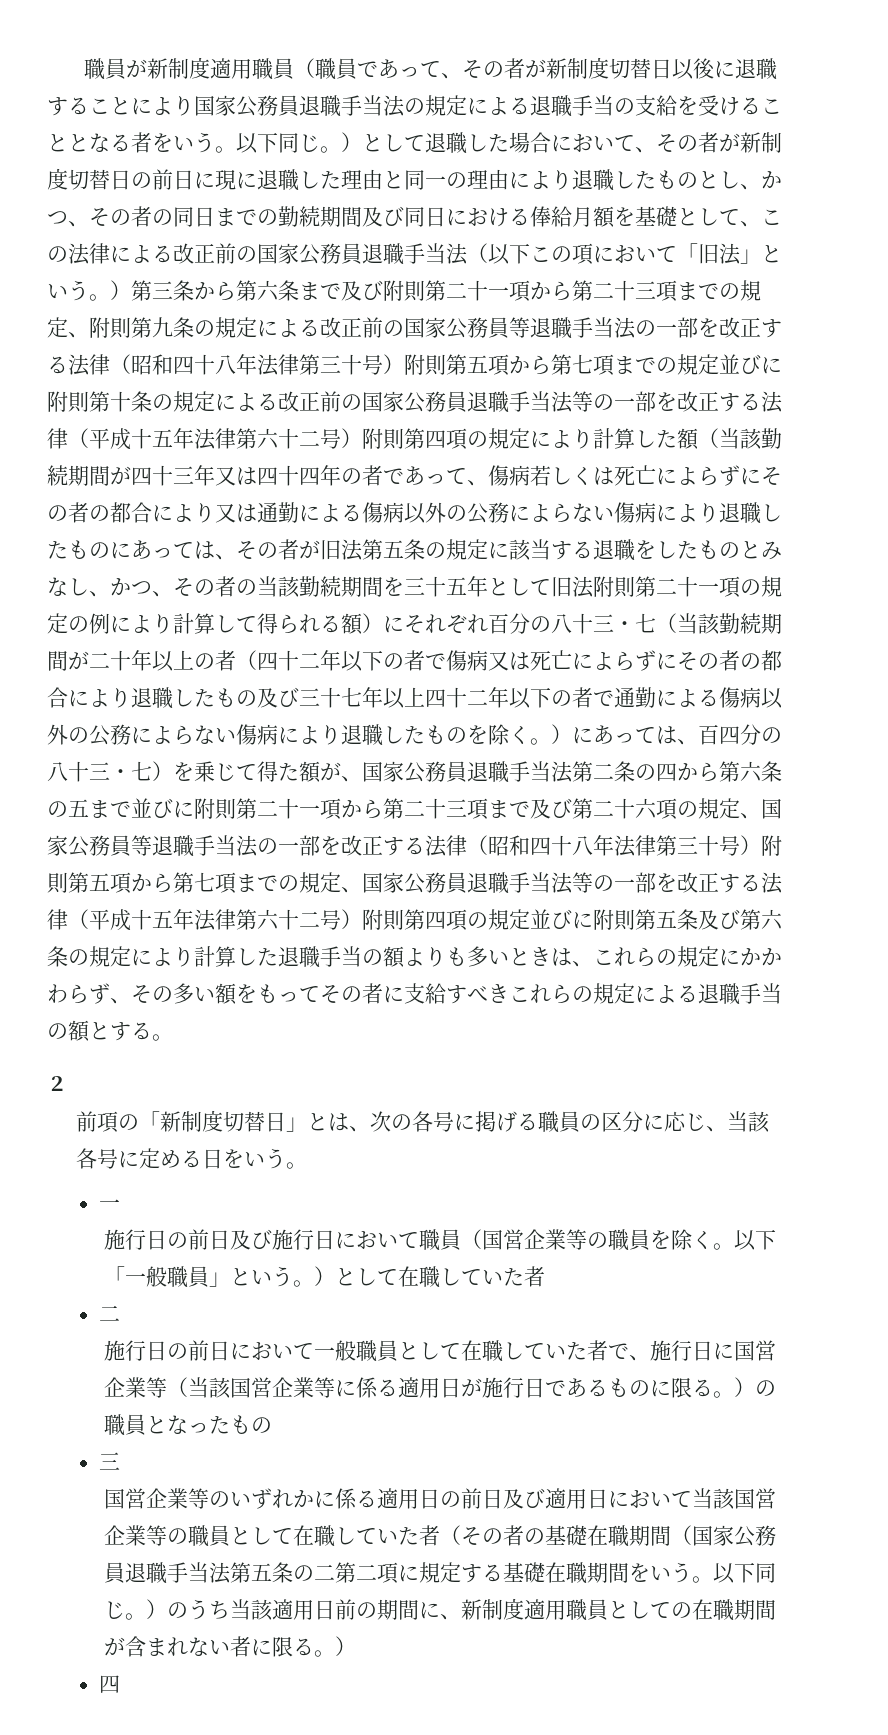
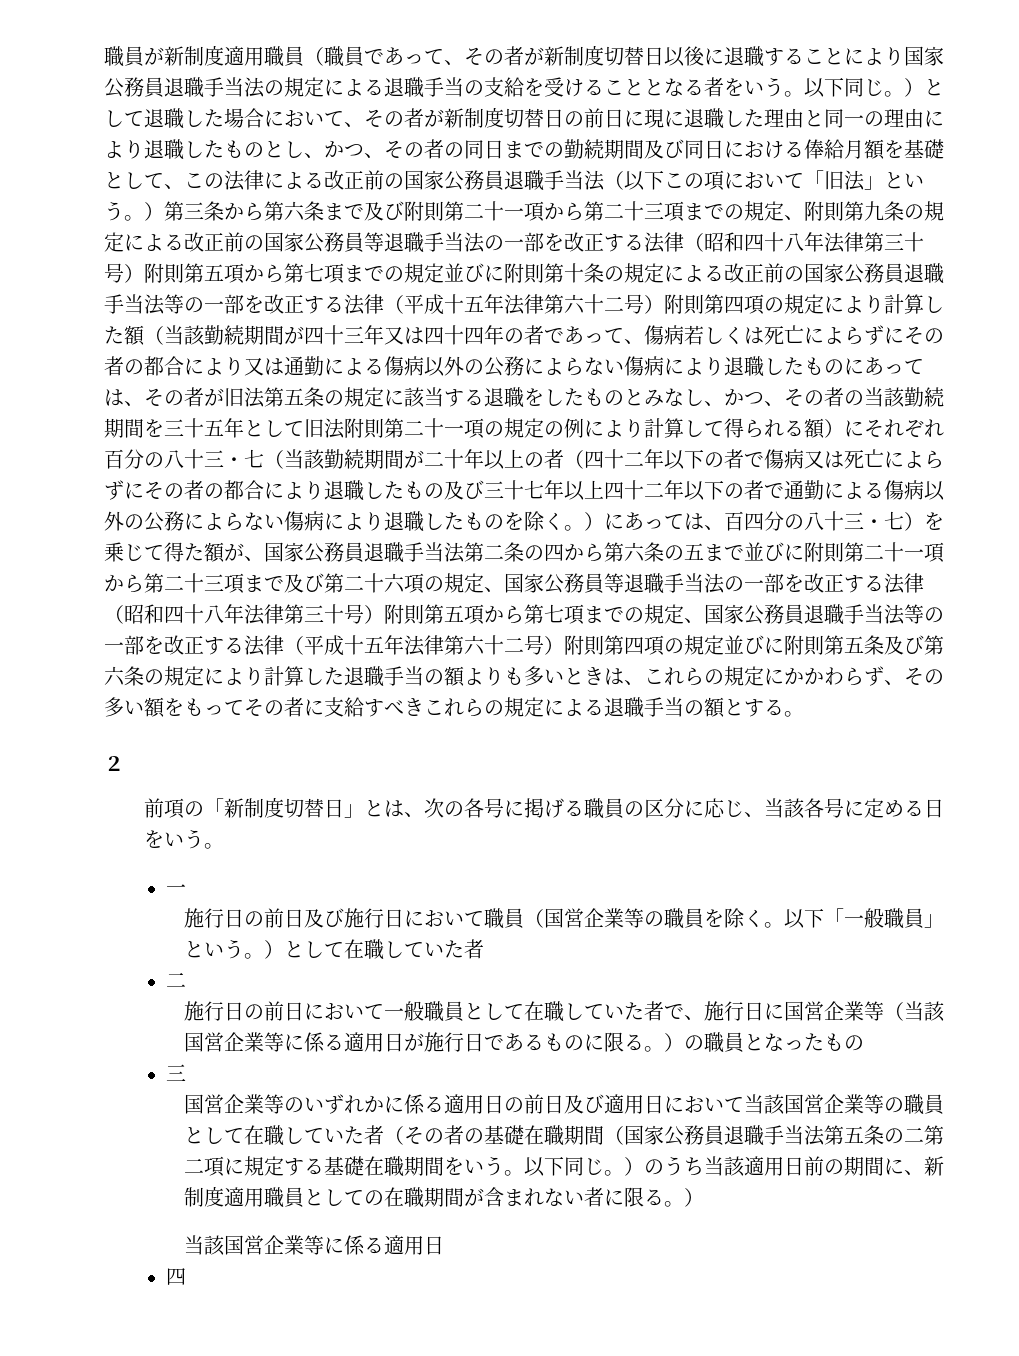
  以下同じ。）のうち当該適用日前の期間に、新制度適用職員としての在職期間が含まれない者に限る。）
+ 当該国営企業等に係る適用日

